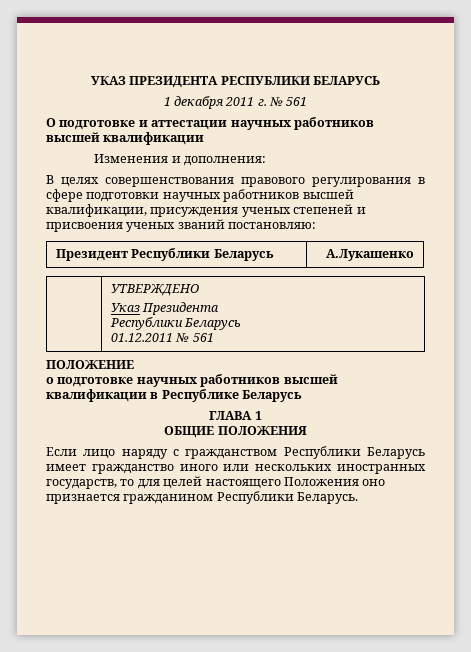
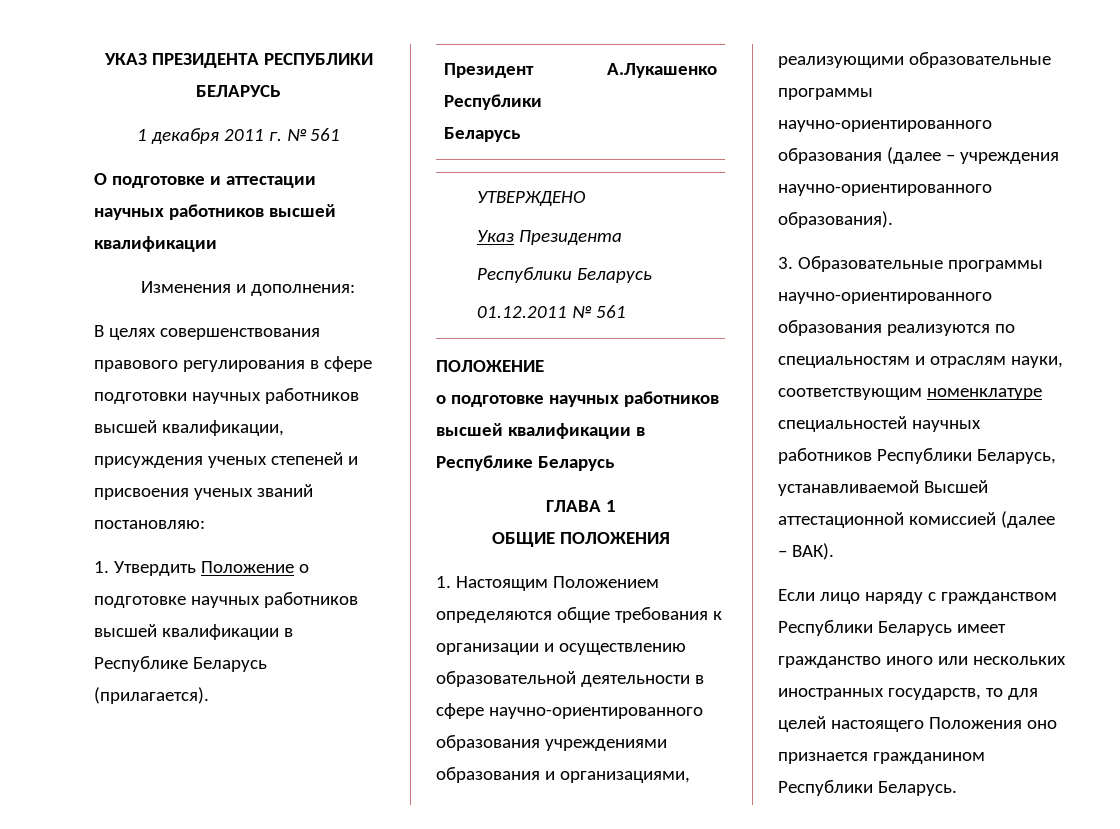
+ 1. Утвердить Положение о подготовке научных работников высшей квалификации в Республике Беларусь (прилагается).
+ 1. Настоящим Положением определяются общие требования к организации и осуществлению образовательной деятельности в сфере научно-ориентированного образования учреждениями образования и организациями, реализующими образовательные программы научно-ориентированного образования (далее – учреждения научно-ориентированного образования).
+ 3. Образовательные программы научно-ориентированного образования реализуются по специальностям и отраслям науки, соответствующим номенклатуре специальностей научных работников Республики Беларусь, устанавливаемой Высшей аттестационной комиссией (далее – ВАК).

